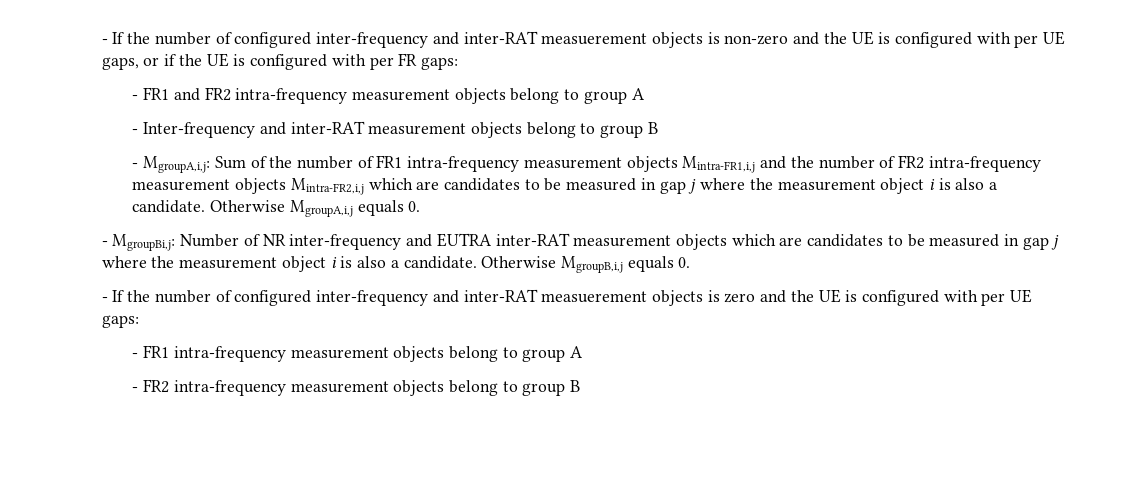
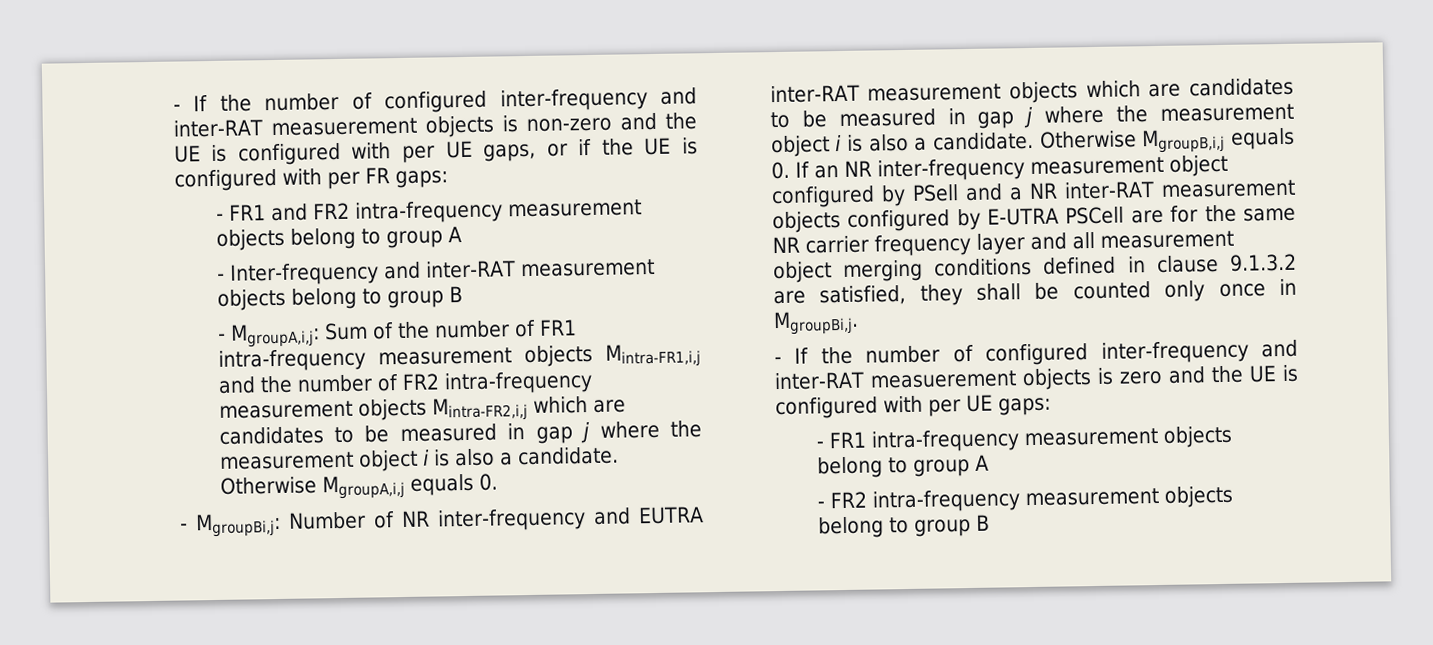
- Otherwise MgroupB,i,j equals 0.
+ Otherwise MgroupB,i,j equals 0. If an NR inter-frequency measurement object configured by PSell and a NR inter-RAT measurement objects configured by E-UTRA PSCell are for the same NR carrier frequency layer and all measurement object merging conditions defined in clause 9.1.3.2 are satisfied, they shall be counted only once in MgroupBi,j.

